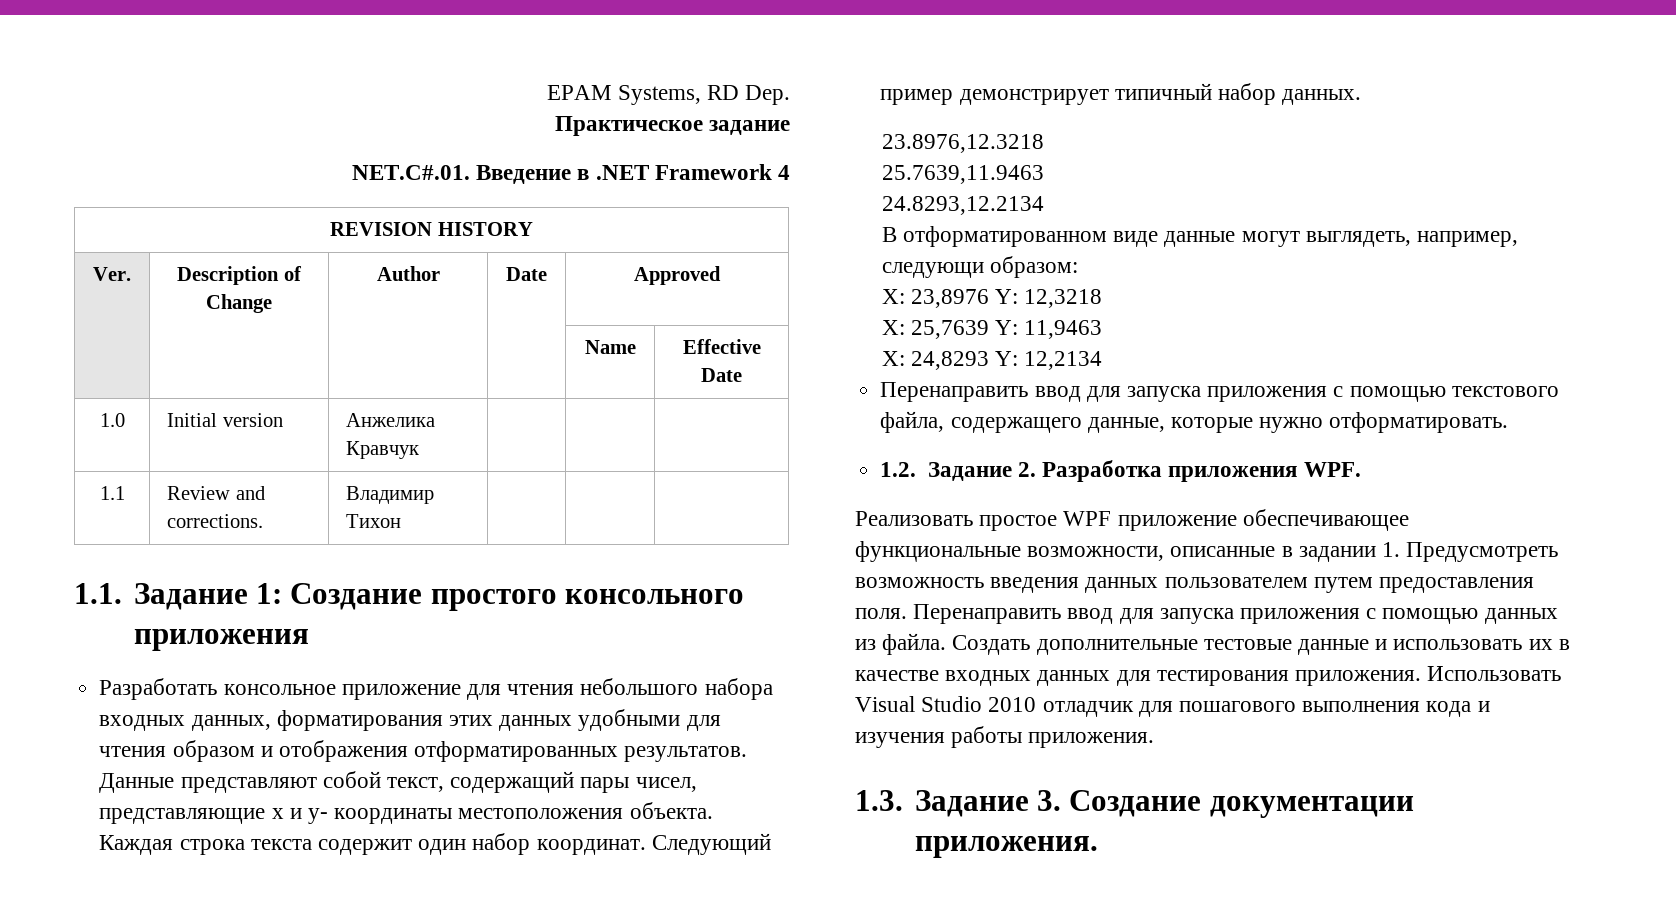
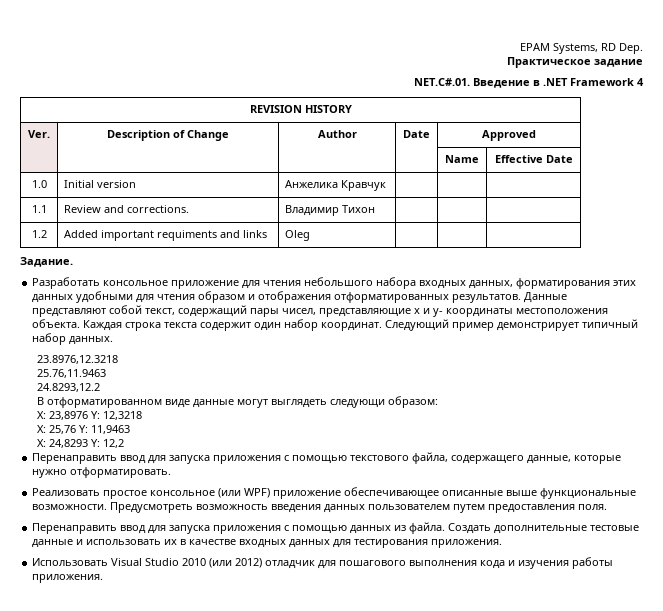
- 1.1. Задание 1: Создание простого консольного приложения
+ 1.2 | Added important requiments and links | Oleg | | |
+ Задание.
- 25.7639,11.9463
- 24.8293,12.2134
+ 25.76,11.9463
+ 24.8293,12.2
- В отформатированном виде данные могут выглядеть, например, следующи образом:
+ В отформатированном виде данные могут выглядеть следующи образом:
- X: 25,7639 Y: 11,9463
+ X: 25,76 Y: 11,9463
- X: 24,8293 Y: 12,2134
+ X: 24,8293 Y: 12,2
- 1.2. Задание 2. Разработка приложения WPF.
- Реализовать простое WPF приложение обеспечивающее функциональные возможности, описанные в задании 1. Предусмотреть возможность введения данных пользователем путем предоставления поля. Перенаправить ввод для запуска приложения с помощью данных из файла.
+ Реализовать простое консольное (или WPF) приложение обеспечивающее описанные выше функциональные возможности. Предусмотреть возможность введения данных пользователем путем предоставления поля.
+ Перенаправить ввод для запуска приложения с помощью данных из файла.
- Создать дополнительные тестовые данные и использовать их в качестве входных данных для тестирования приложения. Использовать Visual Studio 2010 отладчик для пошагового выполнения кода и изучения работы приложения.
+ Создать дополнительные тестовые данные и использовать их в качестве входных данных для тестирования приложения.
+ Использовать Visual Studio 2010 (или 2012) отладчик для пошагового выполнения кода и изучения работы приложения.
- 1.3. Задание 3. Создание документации приложения.

